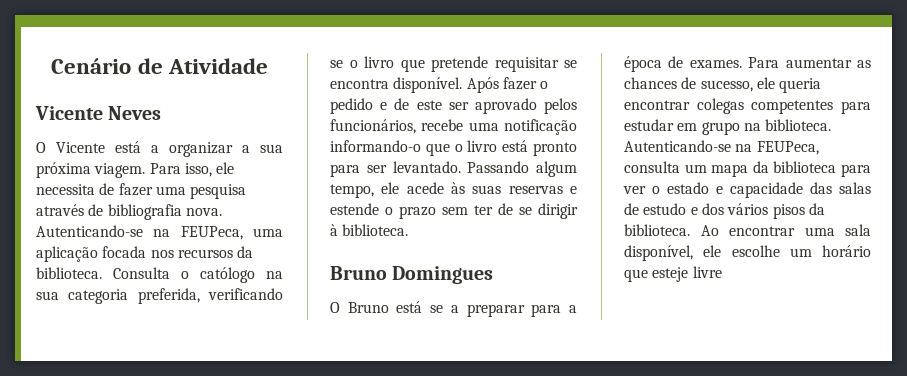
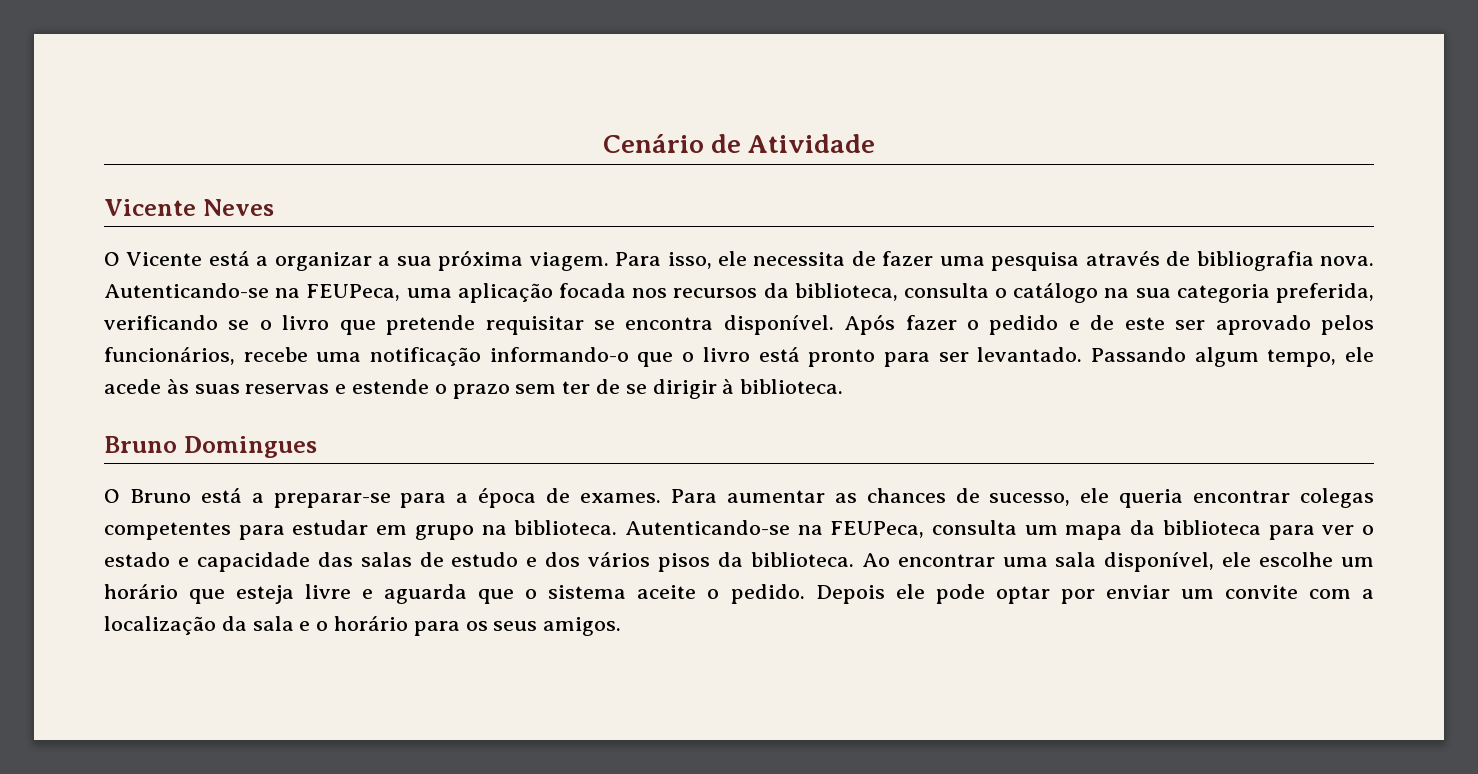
- Autenticando-se na FEUPeca, uma aplicação focada nos recursos da biblioteca. Consulta o católogo na sua categoria preferida, verificando se o livro que pretende requisitar se encontra disponível.
+ Autenticando-se na FEUPeca, uma aplicação focada nos recursos da biblioteca, consulta o catálogo na sua categoria preferida, verificando se o livro que pretende requisitar se encontra disponível.
- O Bruno está se a preparar para a época de exames.
+ O Bruno está a preparar-se para a época de exames.
- Ao encontrar uma sala disponível, ele escolhe um horário que esteje livre
+ Ao encontrar uma sala disponível, ele escolhe um horário que esteja livre e aguarda que o sistema aceite o pedido. Depois ele pode optar por enviar um convite com a localização da sala e o horário para os seus amigos.

